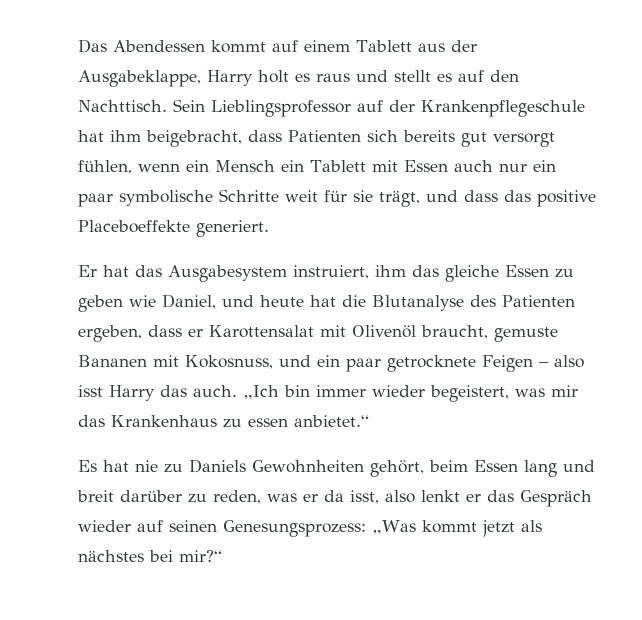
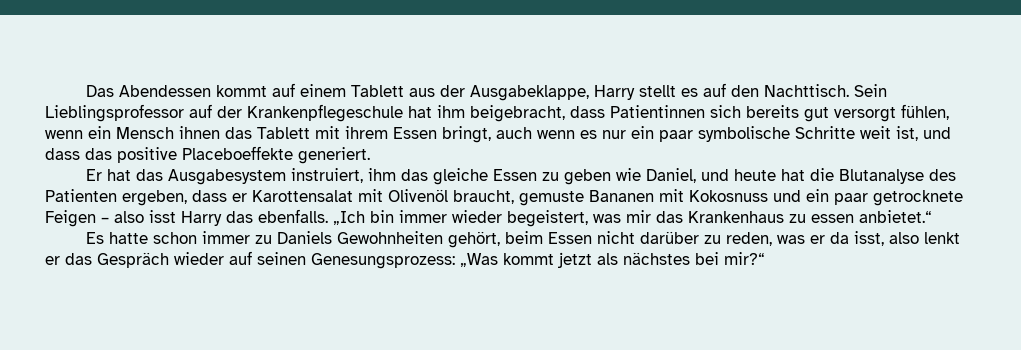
- Das Abendessen kommt auf einem Tablett aus der Ausgabeklappe, Harry holt es raus und stellt es auf den Nachttisch.
+ Das Abendessen kommt auf einem Tablett aus der Ausgabeklappe, Harry stellt es auf den Nachttisch.
- Sein Lieblingsprofessor auf der Krankenpflegeschule hat ihm beigebracht, dass Patienten sich bereits gut versorgt fühlen, wenn ein Mensch ein Tablett mit Essen auch nur ein paar symbolische Schritte weit für sie trägt, und dass das positive Placeboeffekte generiert.
+ Sein Lieblingsprofessor auf der Krankenpflegeschule hat ihm beigebracht, dass Patientinnen sich bereits gut versorgt fühlen, wenn ein Mensch ihnen das Tablett mit ihrem Essen bringt, auch wenn es nur ein paar symbolische Schritte weit ist, und dass das positive Placeboeffekte generiert.
- Er hat das Ausgabesystem instruiert, ihm das gleiche Essen zu geben wie Daniel, und heute hat die Blutanalyse des Patienten ergeben, dass er Karottensalat mit Olivenöl braucht, gemuste Bananen mit Kokosnuss, und ein paar getrocknete Feigen – also isst Harry das auch.
+ Er hat das Ausgabesystem instruiert, ihm das gleiche Essen zu geben wie Daniel, und heute hat die Blutanalyse des Patienten ergeben, dass er Karottensalat mit Olivenöl braucht, gemuste Bananen mit Kokosnuss und ein paar getrocknete Feigen – also isst Harry das ebenfalls.
- Es hat nie zu Daniels Gewohnheiten gehört, beim Essen lang und breit darüber zu reden, was er da isst, also lenkt er das Gespräch wieder auf seinen Genesungsprozess: „Was kommt jetzt als nächstes bei mir?“
+ Es hatte schon immer zu Daniels Gewohnheiten gehört, beim Essen nicht darüber zu reden, was er da isst, also lenkt er das Gespräch wieder auf seinen Genesungsprozess: „Was kommt jetzt als nächstes bei mir?“

